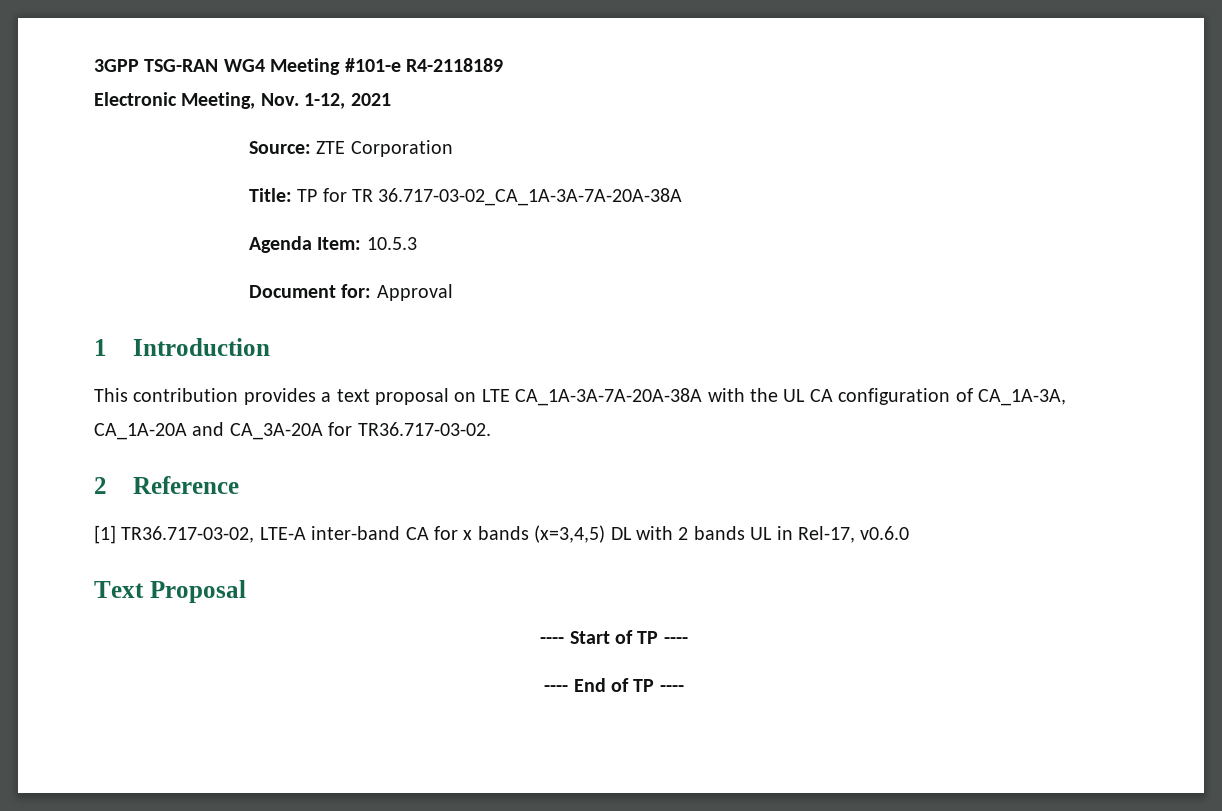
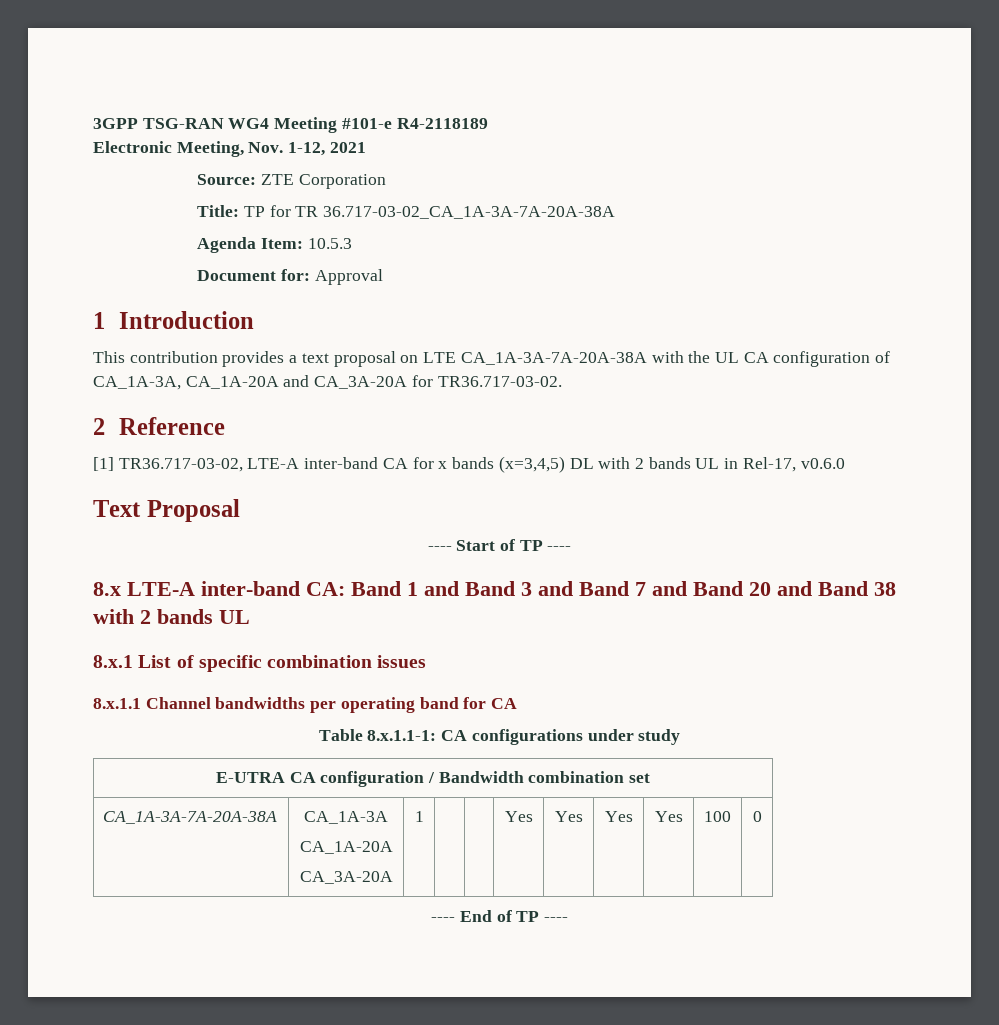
+ 8.x LTE-A inter-band CA: Band 1 and Band 3 and Band 7 and Band 20 and Band 38 with 2 bands UL
+ 8.x.1 List of specific combination issues
+ 8.x.1.1 Channel bandwidths per operating band for CA
+ Table 8.x.1.1-1: CA configurations under study
+ E-UTRA CA configuration / Bandwidth combination set
+ CA_1A-3A-7A-20A-38A | CA_1A-3A
+ CA_1A-20A
+ CA_3A-20A | 1 | | | Yes | Yes | Yes | Yes | 100 | 0

